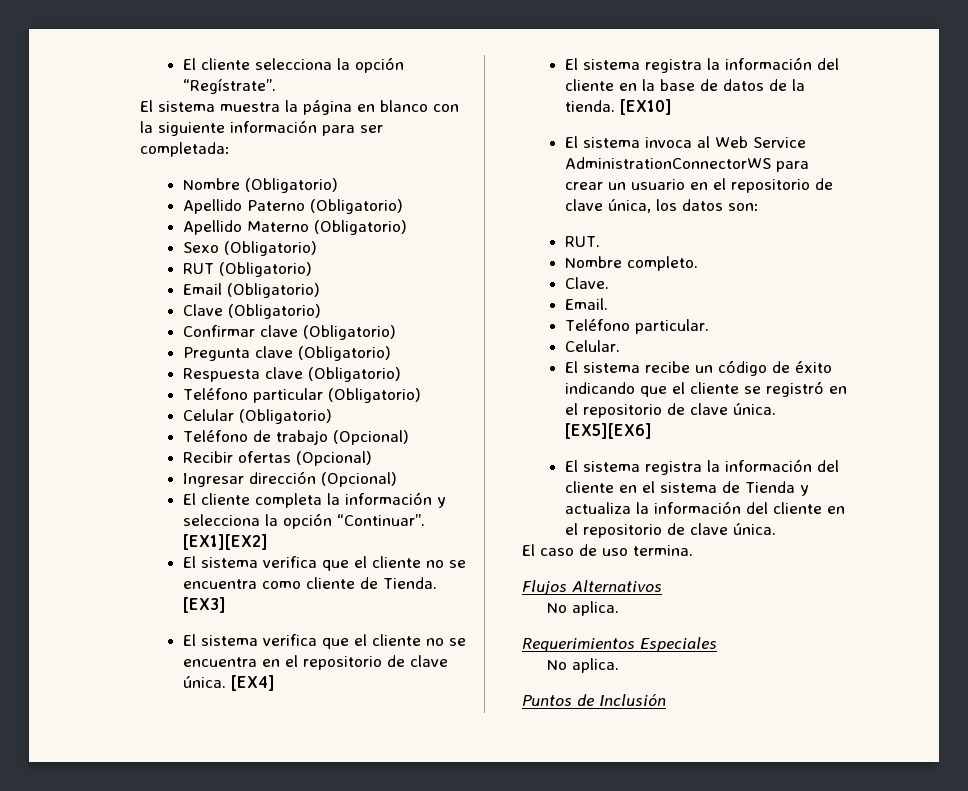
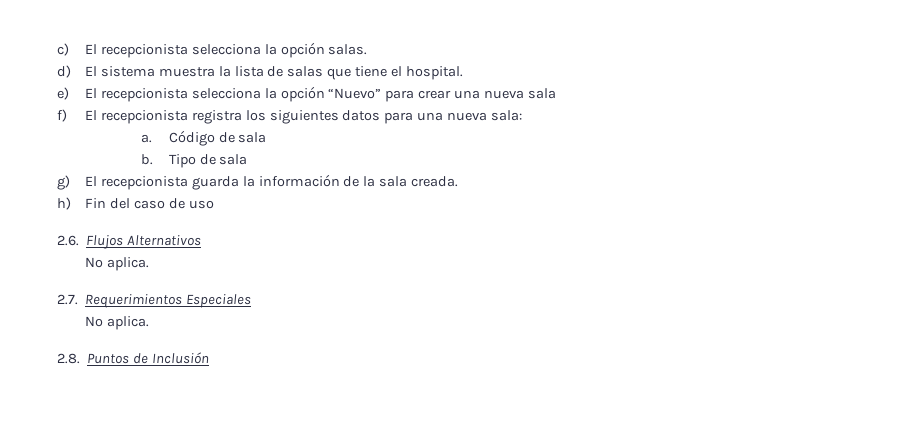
- El cliente selecciona la opción “Regístrate”.
- El sistema muestra la página en blanco con la siguiente información para ser completada:
- Nombre (Obligatorio)
- Apellido Paterno (Obligatorio)
- Apellido Materno (Obligatorio)
- Sexo (Obligatorio)
- RUT (Obligatorio)
- Email (Obligatorio)
- Clave (Obligatorio)
- Confirmar clave (Obligatorio)
- Pregunta clave (Obligatorio)
- Respuesta clave (Obligatorio)
- Teléfono particular (Obligatorio)
- Celular (Obligatorio)
- Teléfono de trabajo (Opcional)
- Recibir ofertas (Opcional)
- Ingresar dirección (Opcional)
- El cliente completa la información y selecciona la opción “Continuar”. [EX1][EX2]
- El sistema verifica que el cliente no se encuentra como cliente de Tienda. [EX3]
- El sistema verifica que el cliente no se encuentra en el repositorio de clave única. [EX4]
- El sistema registra la información del cliente en la base de datos de la tienda. [EX10]
- El sistema invoca al Web Service AdministrationConnectorWS para crear un usuario en el repositorio de clave única, los datos son:
- RUT.
- Nombre completo.
- Clave.
- Email.
- Teléfono particular.
- Celular.
- El sistema recibe un código de éxito indicando que el cliente se registró en el repositorio de clave única. [EX5][EX6]
- El sistema registra la información del cliente en el sistema de Tienda y actualiza la información del cliente en el repositorio de clave única.
- El caso de uso termina.
- Flujos Alternativos
+ c) El recepcionista selecciona la opción salas.
+ d) El sistema muestra la lista de salas que tiene el hospital.
+ e) El recepcionista selecciona la opción “Nuevo” para crear una nueva sala
+ f) El recepcionista registra los siguientes datos para una nueva sala:
+ a. Código de sala
+ b. Tipo de sala
+ g) El recepcionista guarda la información de la sala creada.
+ h) Fin del caso de uso
+ 2.6. Flujos Alternativos
- Requerimientos Especiales
+ 2.7. Requerimientos Especiales
- Puntos de Inclusión
+ 2.8. Puntos de Inclusión

